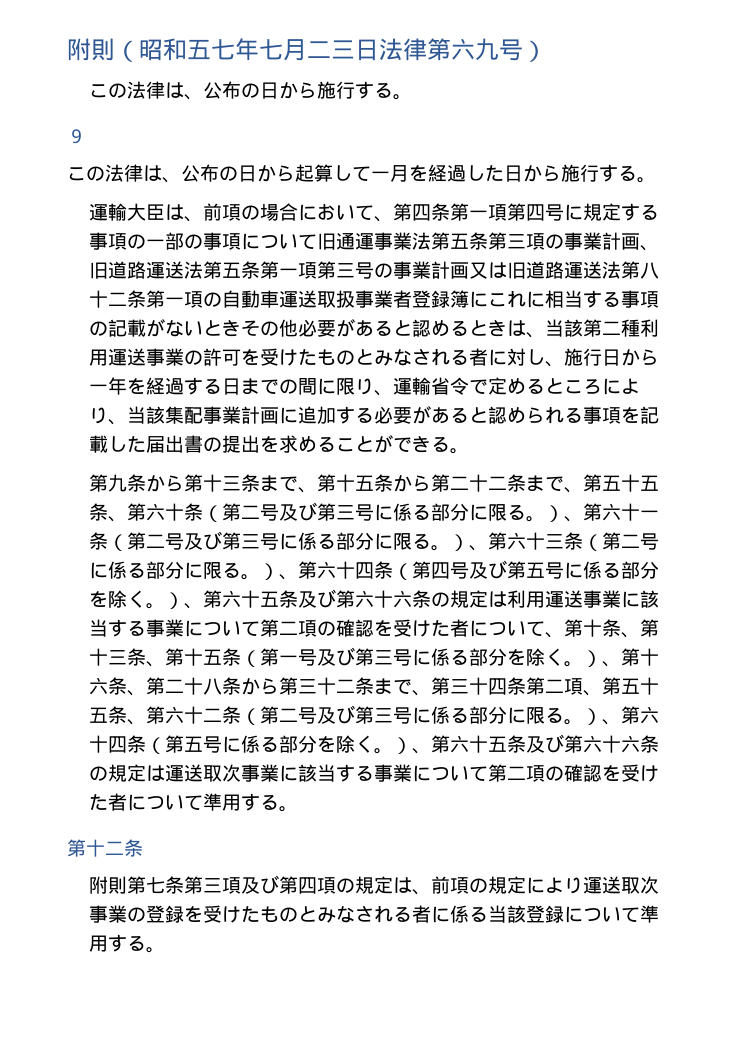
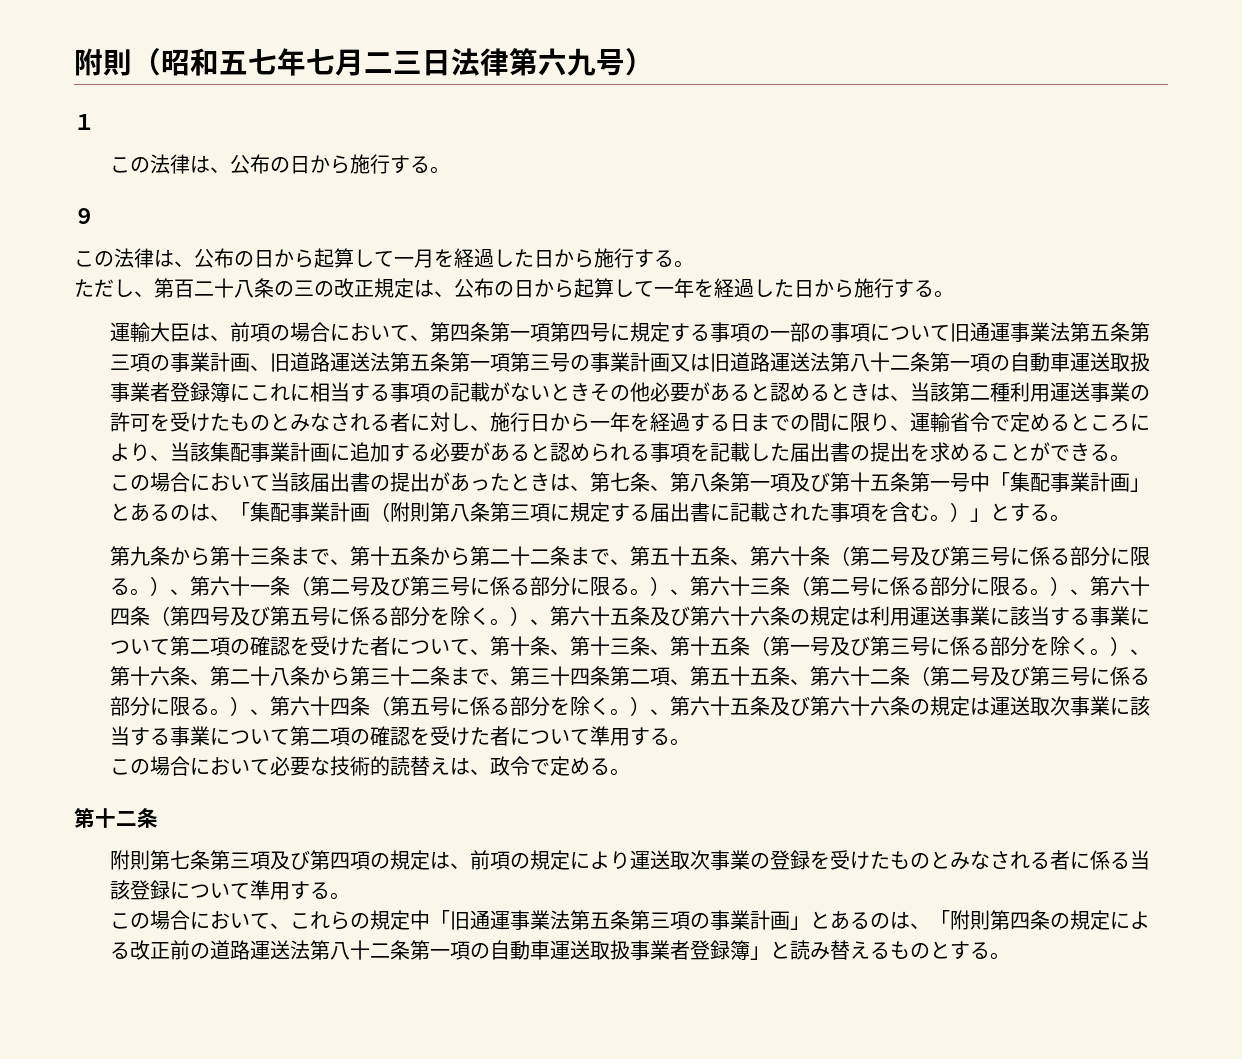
+ １
+ ただし、第百二十八条の三の改正規定は、公布の日から起算して一年を経過した日から施行する。
+ この場合において当該届出書の提出があったときは、第七条、第八条第一項及び第十五条第一号中「集配事業計画」とあるのは、「集配事業計画（附則第八条第三項に規定する届出書に記載された事項を含む。）」とする。
+ この場合において必要な技術的読替えは、政令で定める。
+ この場合において、これらの規定中「旧通運事業法第五条第三項の事業計画」とあるのは、「附則第四条の規定による改正前の道路運送法第八十二条第一項の自動車運送取扱事業者登録簿」と読み替えるものとする。

